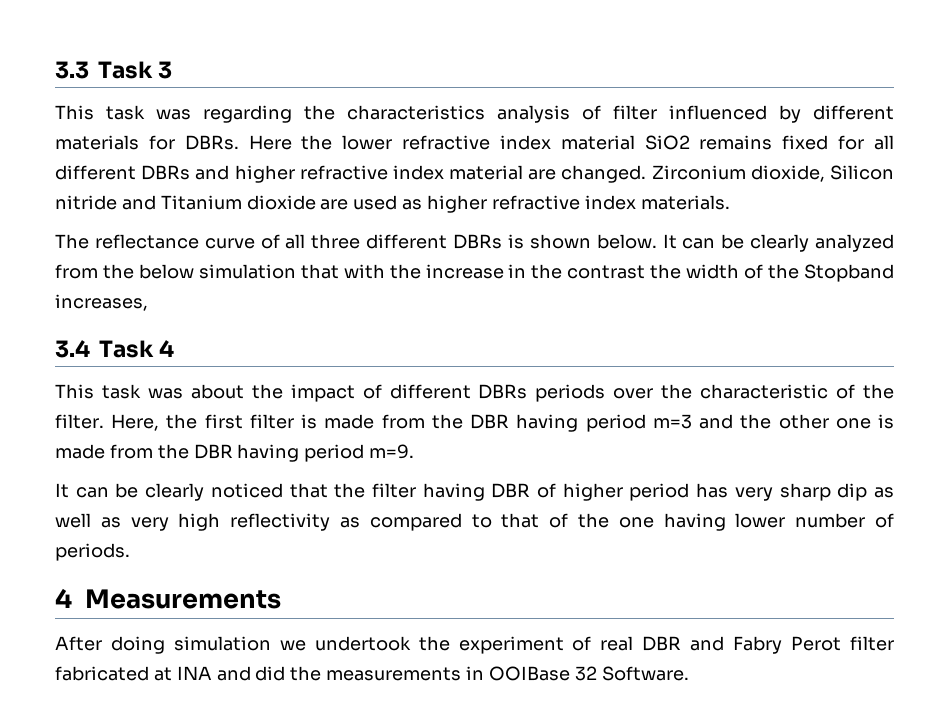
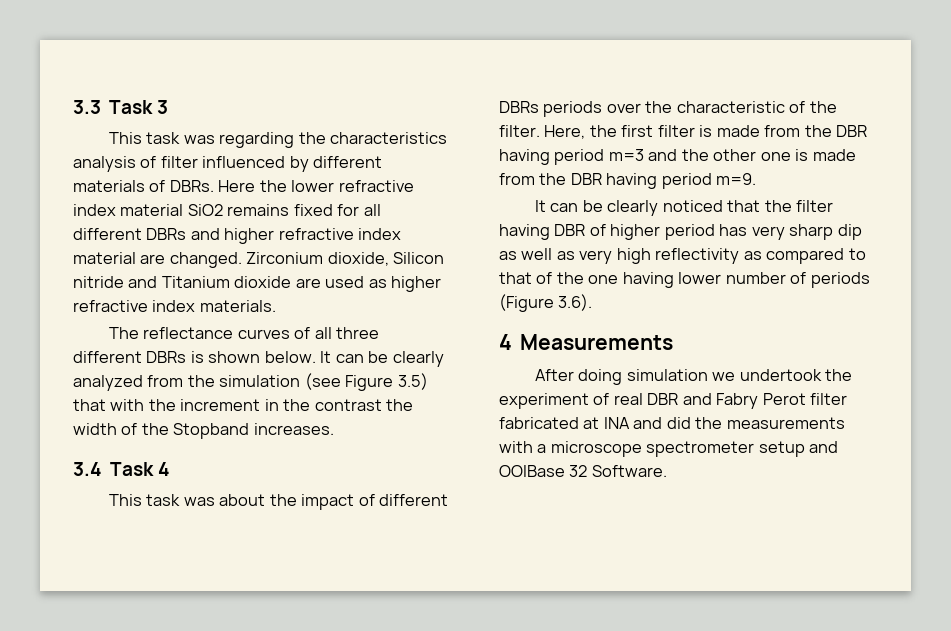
- This task was regarding the characteristics analysis of filter influenced by different materials for DBRs.
+ This task was regarding the characteristics analysis of filter influenced by different materials of DBRs.
- The reflectance curve of all three different DBRs is shown below.
+ The reflectance curves of all three different DBRs is shown below.
- It can be clearly analyzed from the below simulation that with the increase in the contrast the width of the Stopband increases,
+ It can be clearly analyzed from the simulation (see Figure 3.5) that with the increment in the contrast the width of the Stopband increases.
- It can be clearly noticed that the filter having DBR of higher period has very sharp dip as well as very high reflectivity as compared to that of the one having lower number of periods.
+ It can be clearly noticed that the filter having DBR of higher period has very sharp dip as well as very high reflectivity as compared to that of the one having lower number of periods (Figure 3.6).
- After doing simulation we undertook the experiment of real DBR and Fabry Perot filter fabricated at INA and did the measurements in OOIBase 32 Software.
+ After doing simulation we undertook the experiment of real DBR and Fabry Perot filter fabricated at INA and did the measurements with a microscope spectrometer setup and OOIBase 32 Software.

